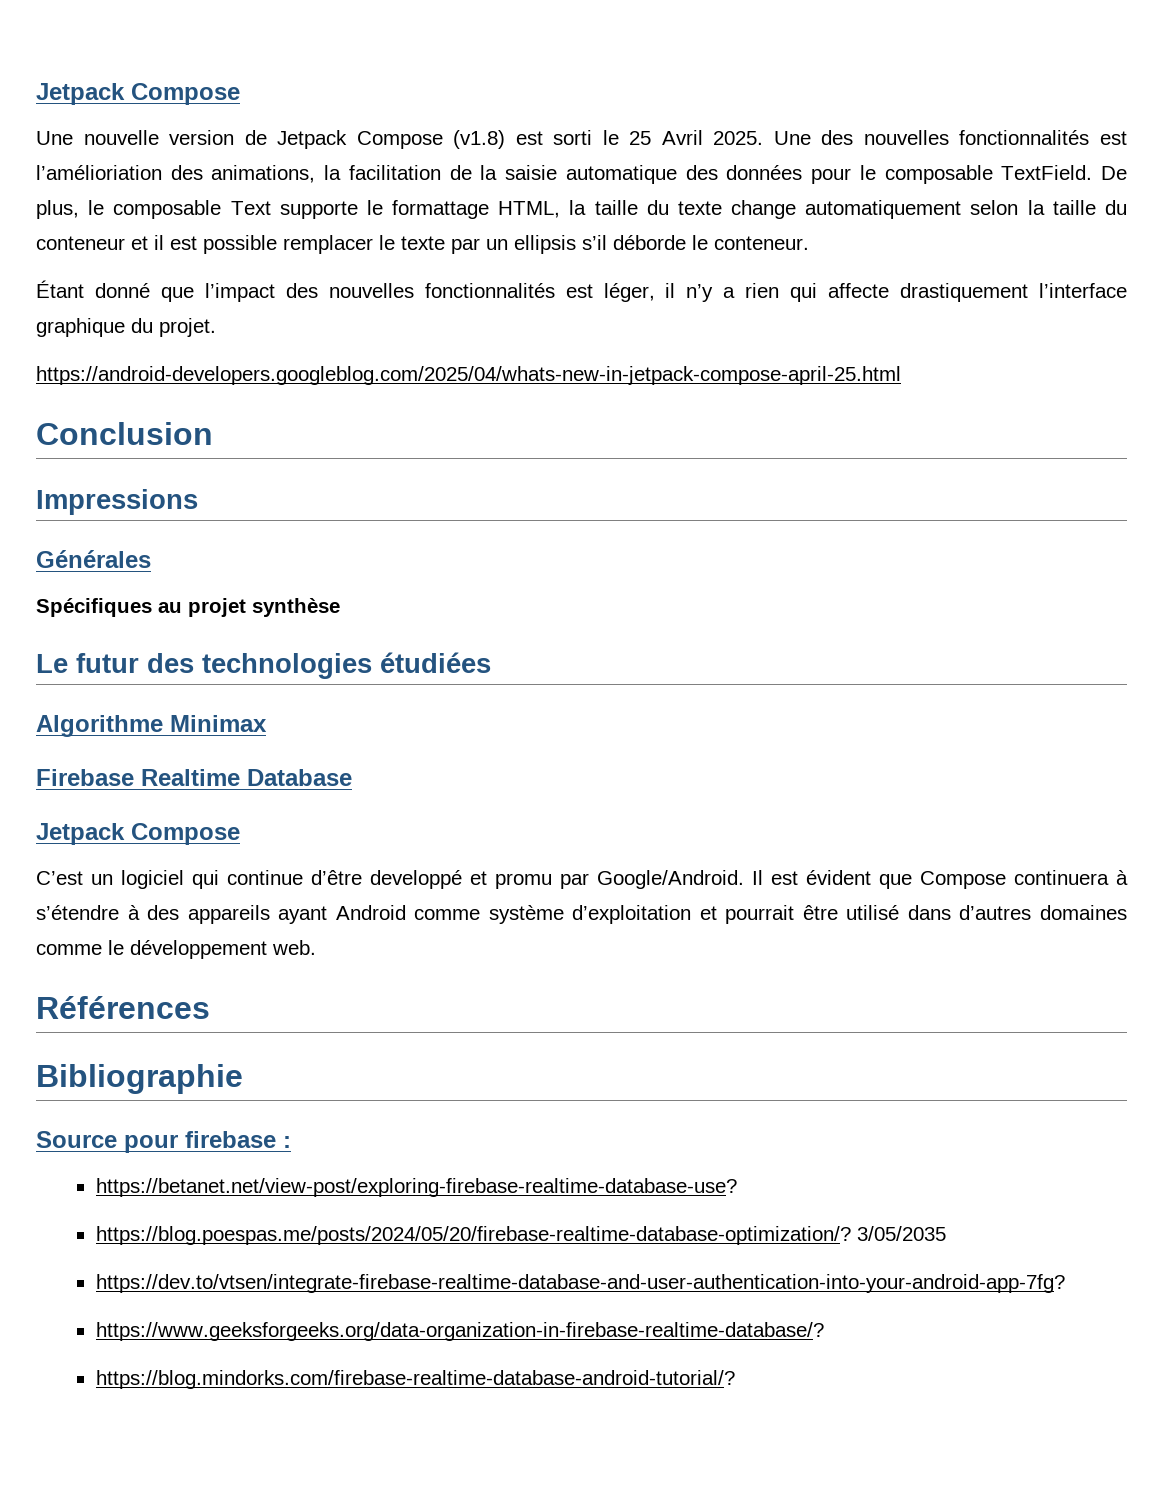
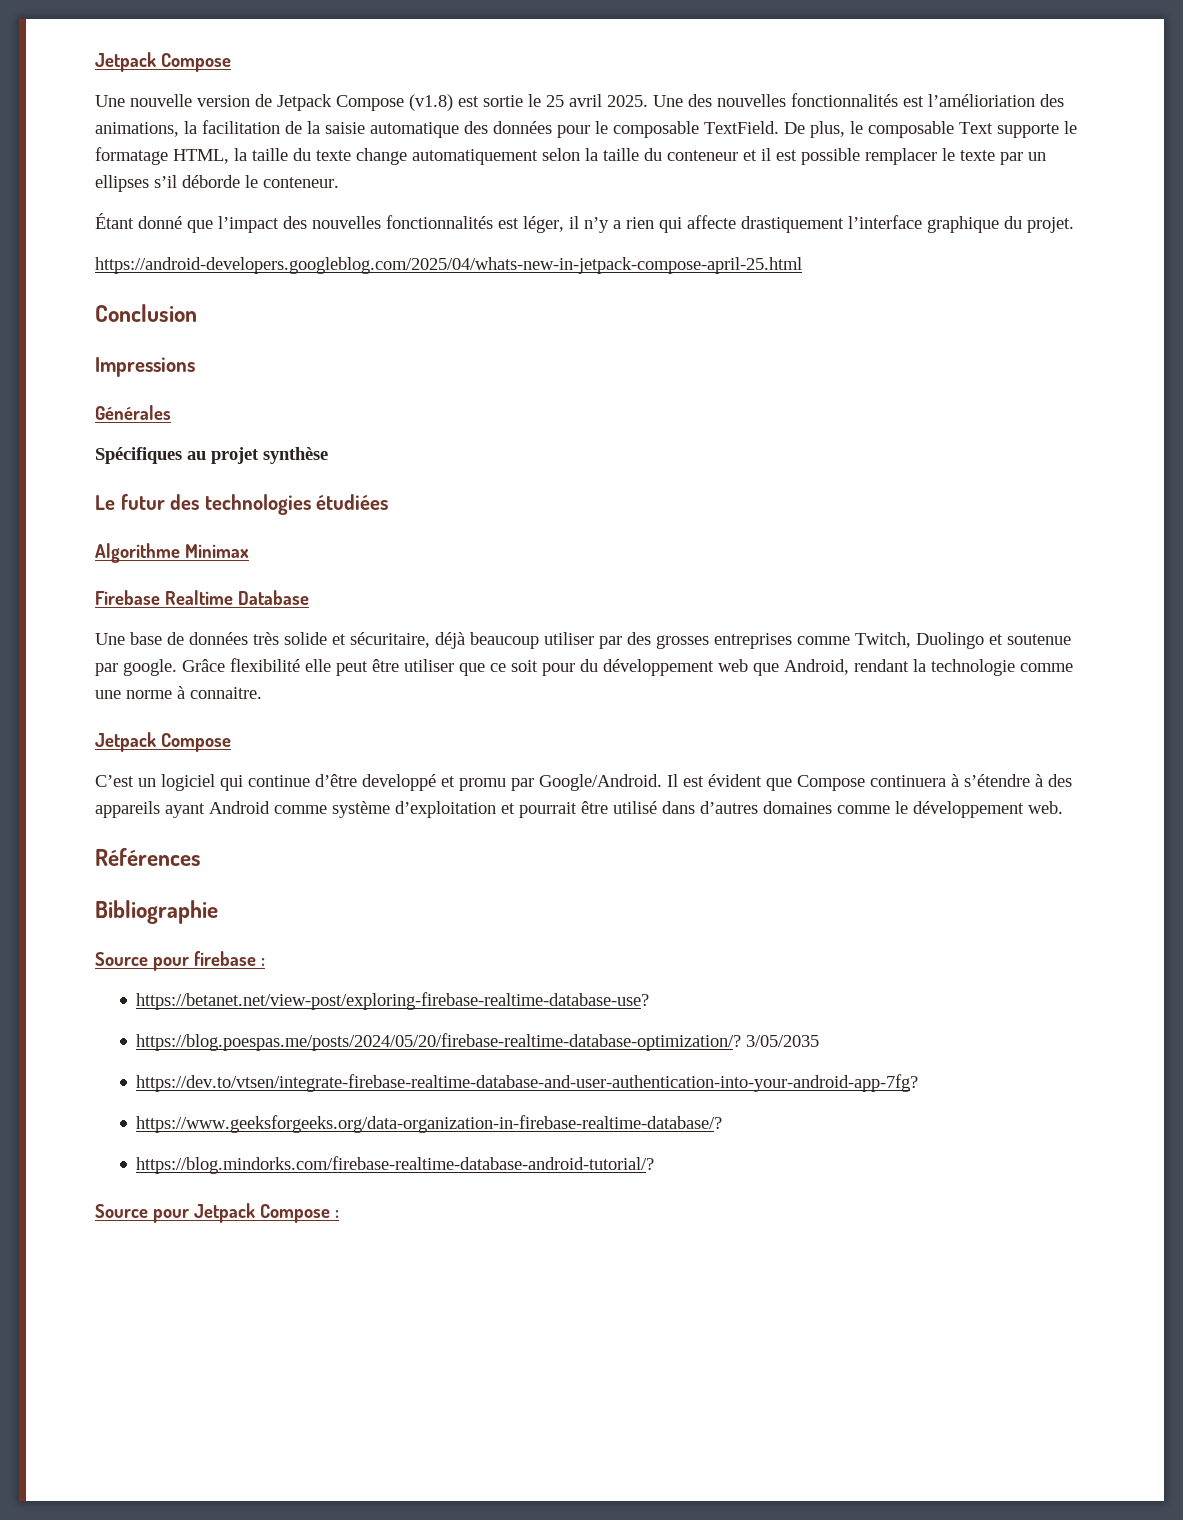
- Une nouvelle version de Jetpack Compose (v1.8) est sorti le 25 Avril 2025.
+ Une nouvelle version de Jetpack Compose (v1.8) est sortie le 25 avril 2025.
- De plus, le composable Text supporte le formattage HTML, la taille du texte change automatiquement selon la taille du conteneur et il est possible remplacer le texte par un ellipsis s’il déborde le conteneur.
+ De plus, le composable Text supporte le formatage HTML, la taille du texte change automatiquement selon la taille du conteneur et il est possible remplacer le texte par un ellipses s’il déborde le conteneur.
+ Une base de données très solide et sécuritaire, déjà beaucoup utiliser par des grosses entreprises comme Twitch, Duolingo et soutenue par google. Grâce flexibilité elle peut être utiliser que ce soit pour du développement web que Android, rendant la technologie comme une norme à connaitre.
+ Source pour Jetpack Compose :

